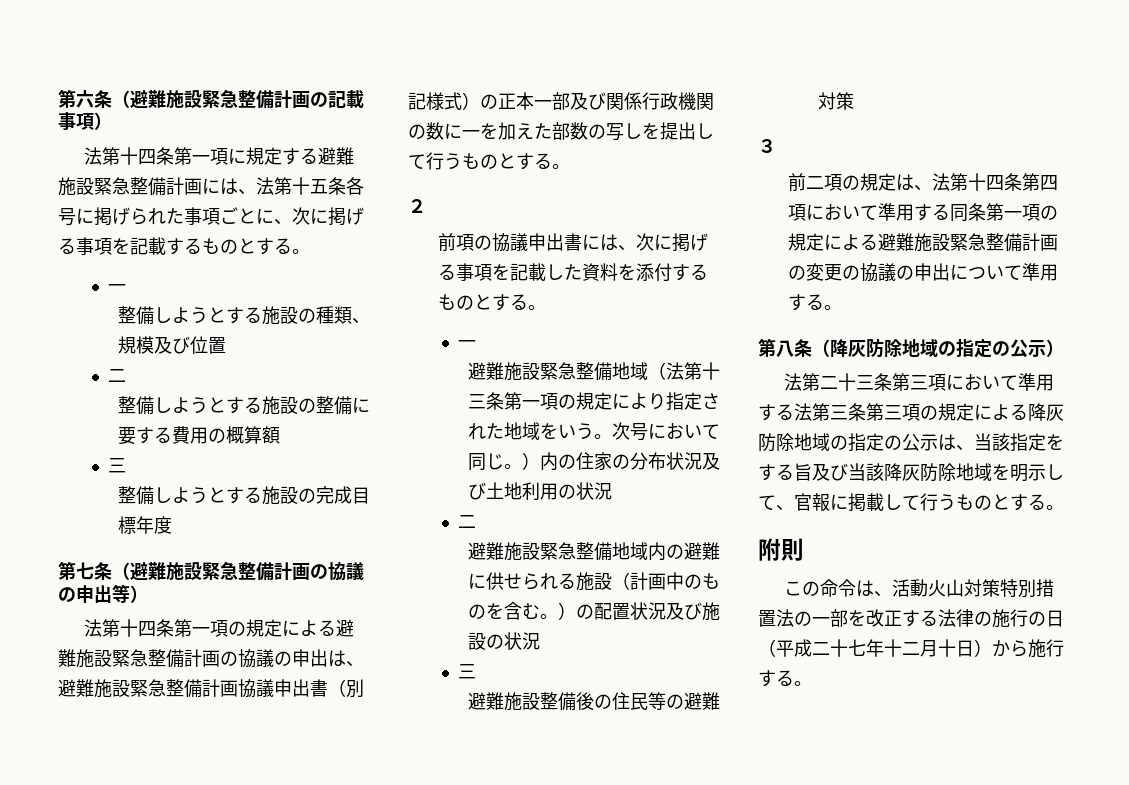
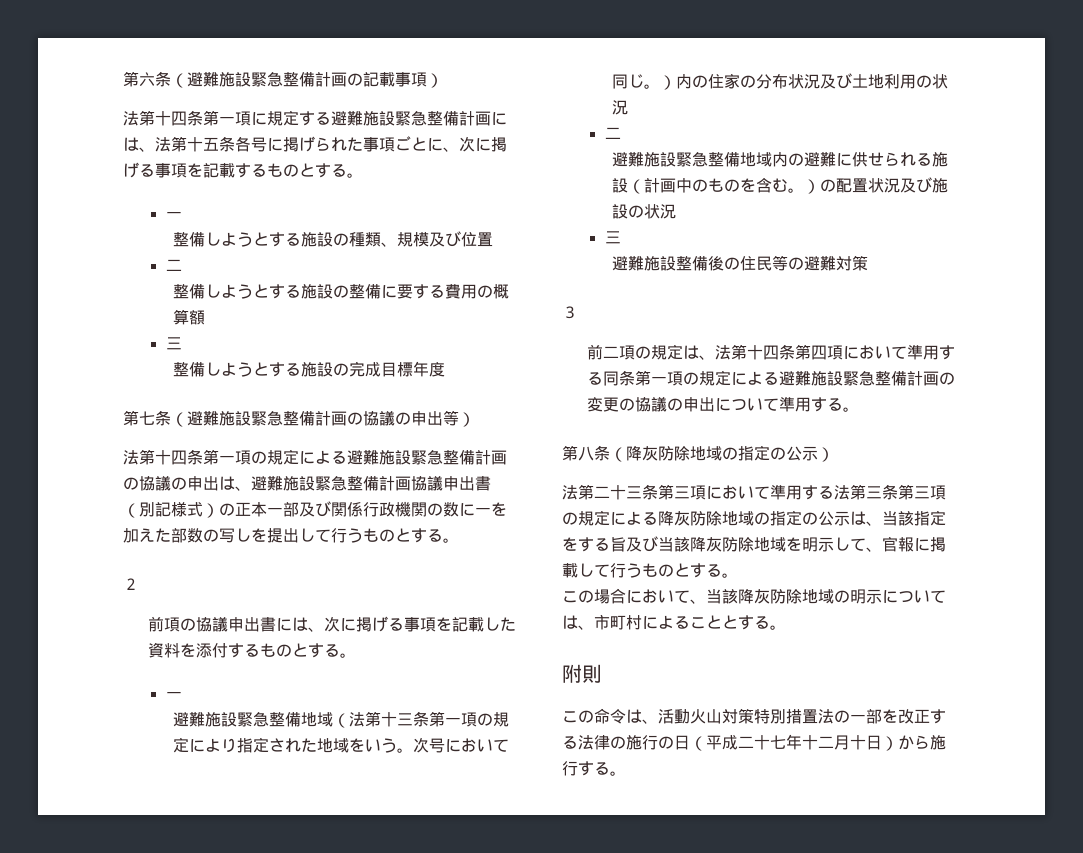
+ この場合において、当該降灰防除地域の明示については、市町村によることとする。

